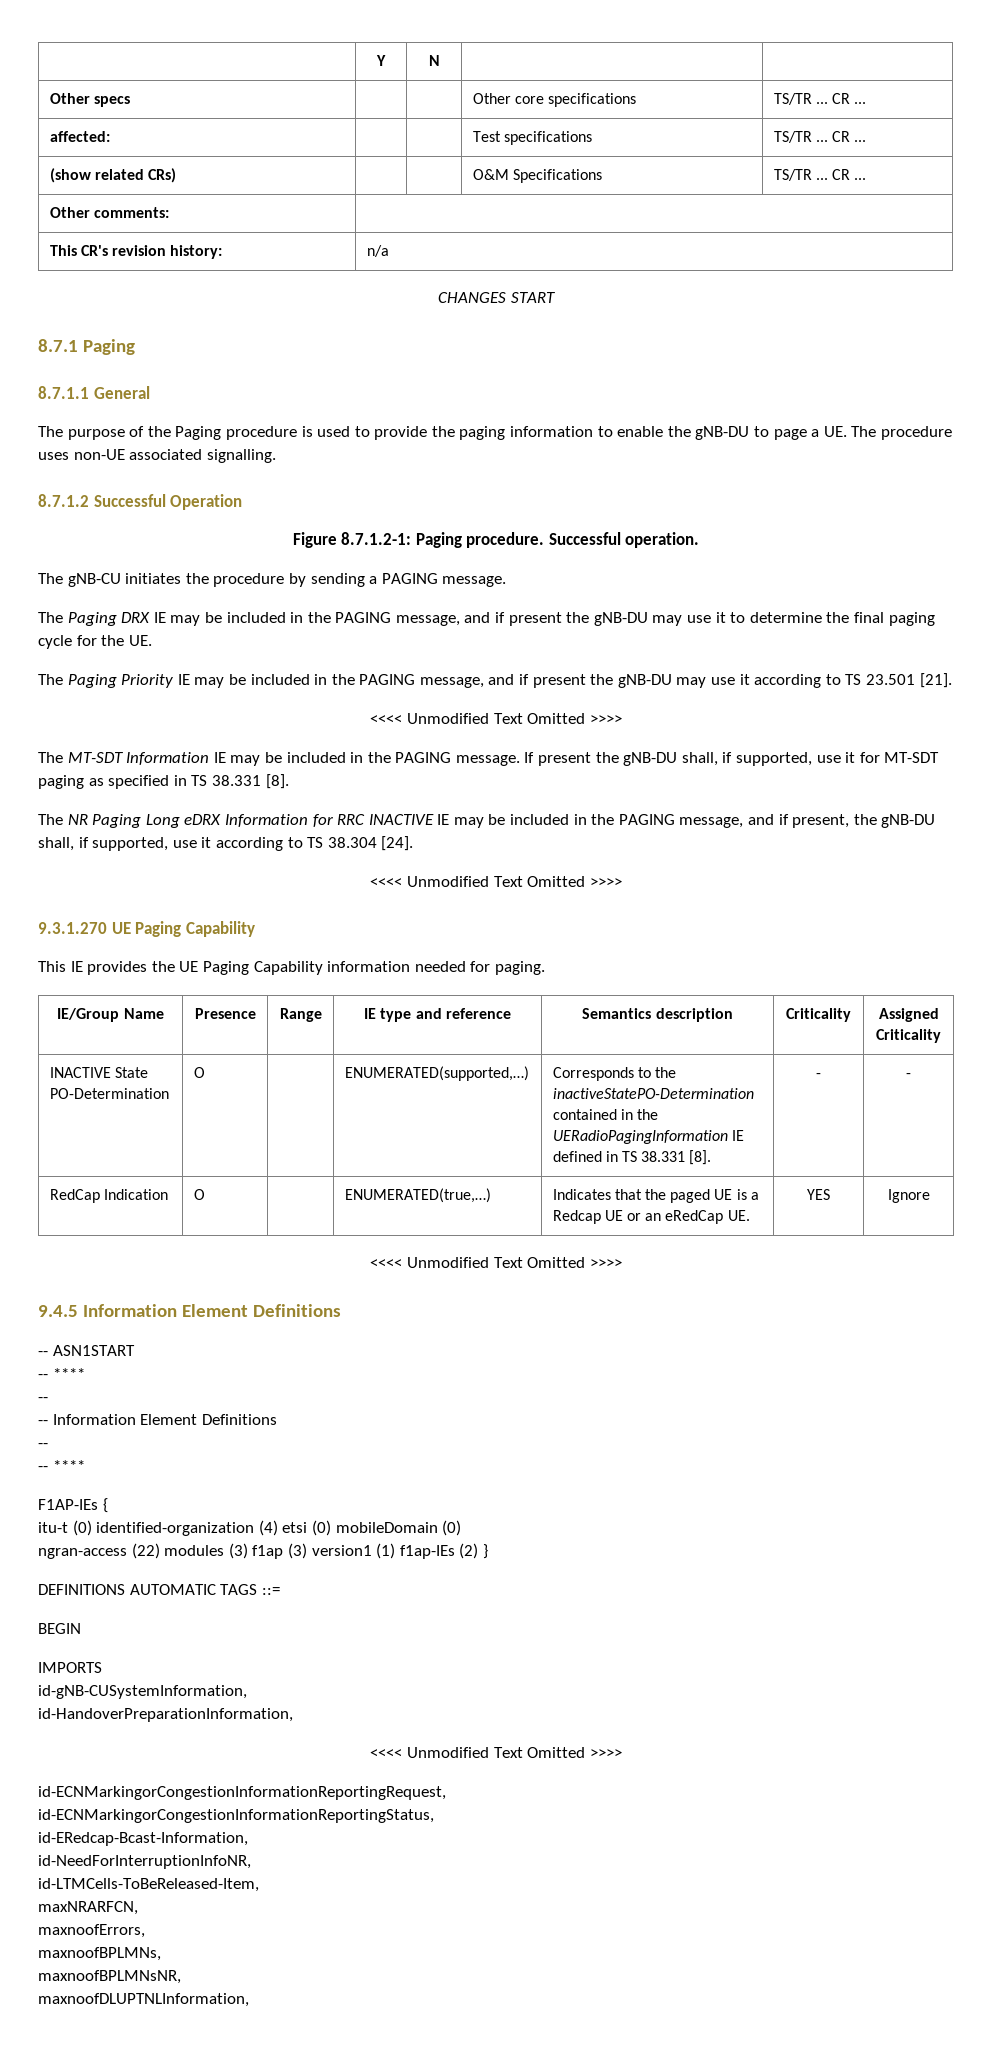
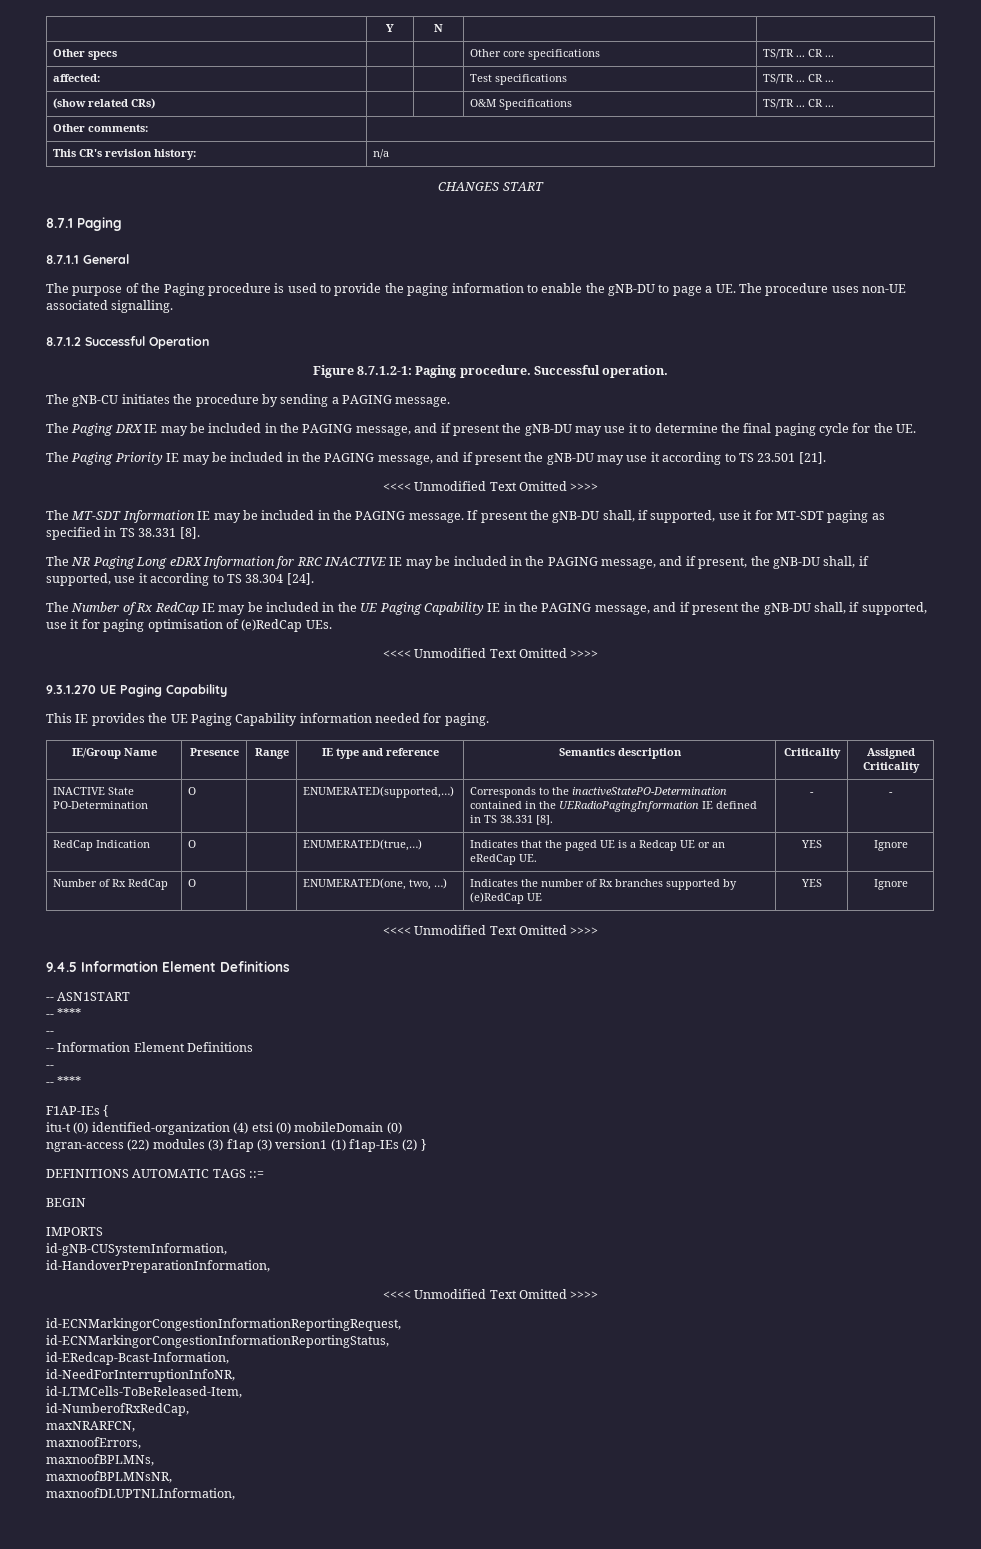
+ The Number of Rx RedCap IE may be included in the UE Paging Capability IE in the PAGING message, and if present the gNB-DU shall, if supported, use it for paging optimisation of (e)RedCap UEs.
+ Number of Rx RedCap | O | | ENUMERATED(one, two, …) | Indicates the number of Rx branches supported by (e)RedCap UE | YES | Ignore
+ id-NumberofRxRedCap,

